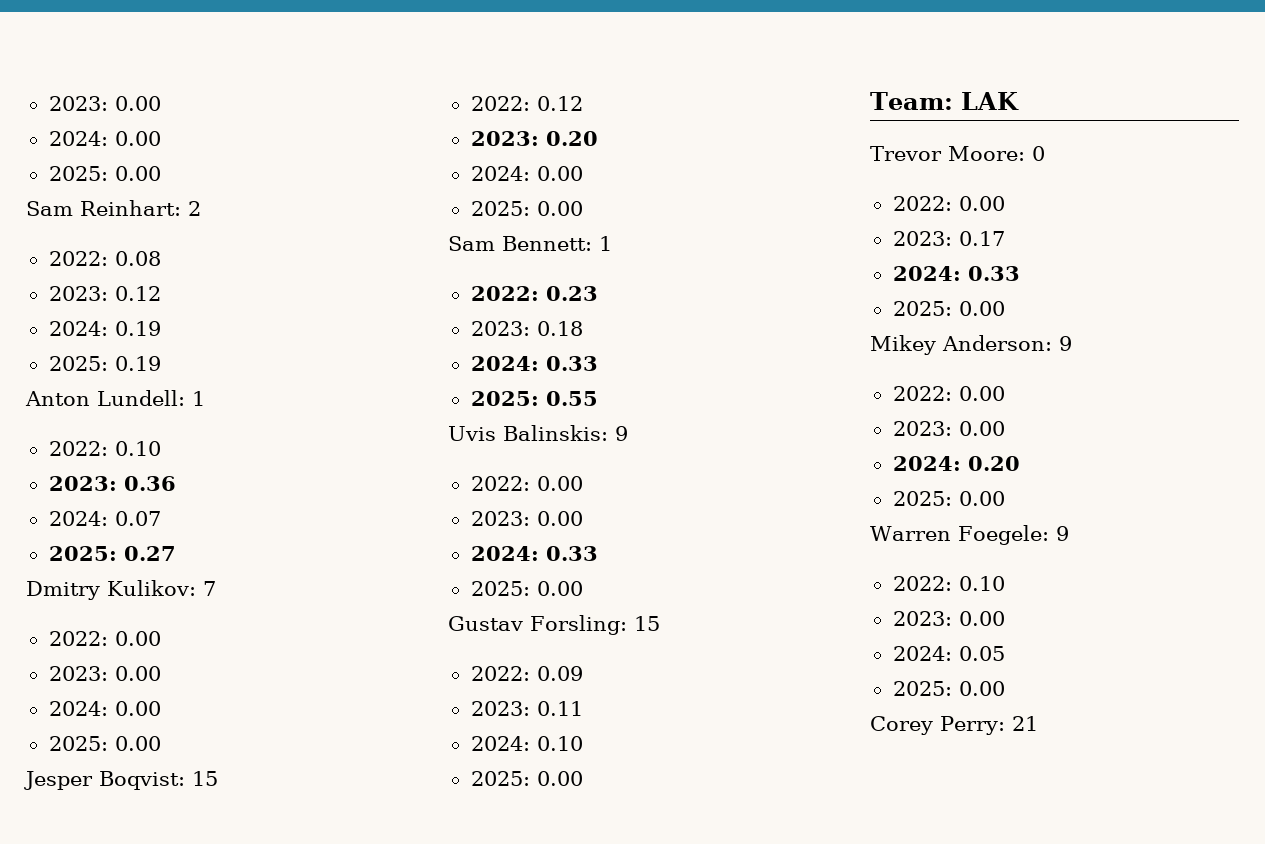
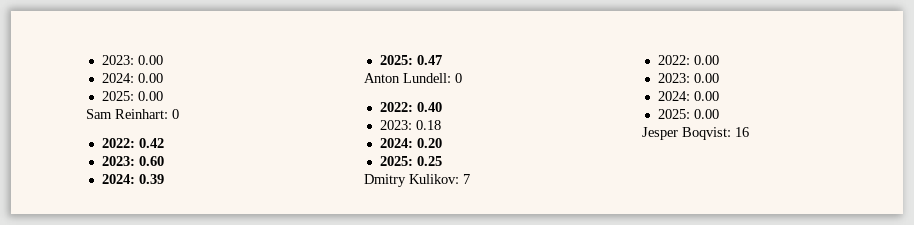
- Sam Reinhart: 2
- 2022: 0.08
- 2023: 0.12
- 2024: 0.19
- 2025: 0.19
+ Sam Reinhart: 0
+ 2022: 0.42
+ 2023: 0.60
+ 2024: 0.39
+ 2025: 0.47
- Anton Lundell: 1
- 2022: 0.10
- 2023: 0.36
- 2024: 0.07
- 2025: 0.27
+ Anton Lundell: 0
+ 2022: 0.40
+ 2023: 0.18
+ 2024: 0.20
+ 2025: 0.25
- Jesper Boqvist: 15
- 2022: 0.12
- 2023: 0.20
- 2024: 0.00
- 2025: 0.00
- Sam Bennett: 1
- 2022: 0.23
- 2023: 0.18
- 2024: 0.33
- 2025: 0.55
- Uvis Balinskis: 9
- 2022: 0.00
- 2023: 0.00
- 2024: 0.33
- 2025: 0.00
- Gustav Forsling: 15
- 2022: 0.09
- 2023: 0.11
- 2024: 0.10
- 2025: 0.00
- Team: LAK
- Trevor Moore: 0
- 2022: 0.00
- 2023: 0.17
- 2024: 0.33
- 2025: 0.00
- Mikey Anderson: 9
- 2022: 0.00
- 2023: 0.00
- 2024: 0.20
- 2025: 0.00
- Warren Foegele: 9
- 2022: 0.10
- 2023: 0.00
- 2024: 0.05
- 2025: 0.00
- Corey Perry: 21
+ Jesper Boqvist: 16

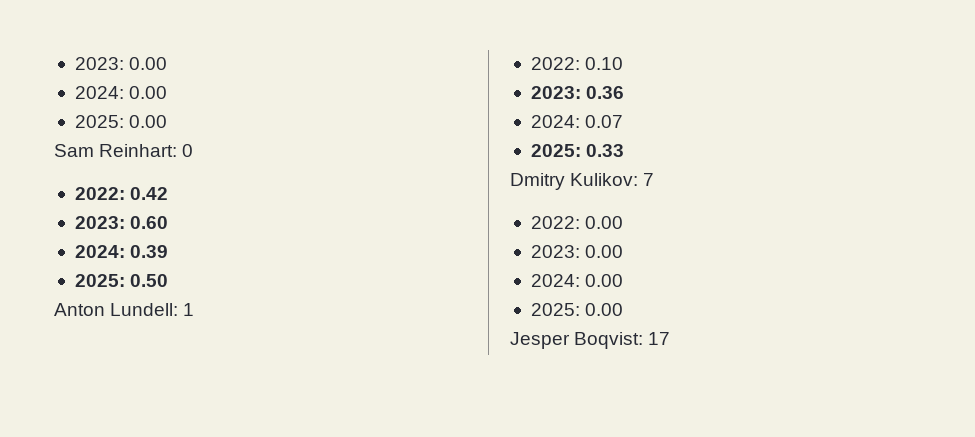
- 2025: 0.47
+ 2025: 0.50
- Anton Lundell: 0
- 2022: 0.40
- 2023: 0.18
- 2024: 0.20
- 2025: 0.25
+ Anton Lundell: 1
+ 2022: 0.10
+ 2023: 0.36
+ 2024: 0.07
+ 2025: 0.33
- Jesper Boqvist: 16
+ Jesper Boqvist: 17

